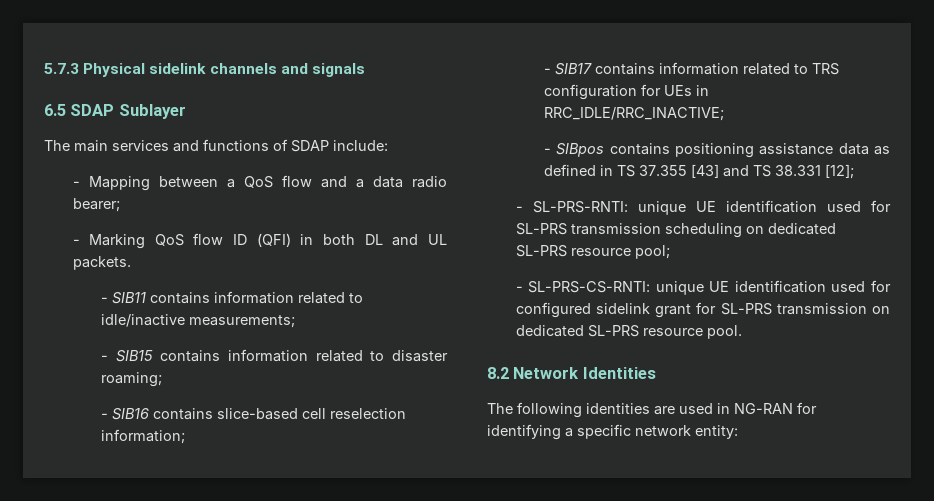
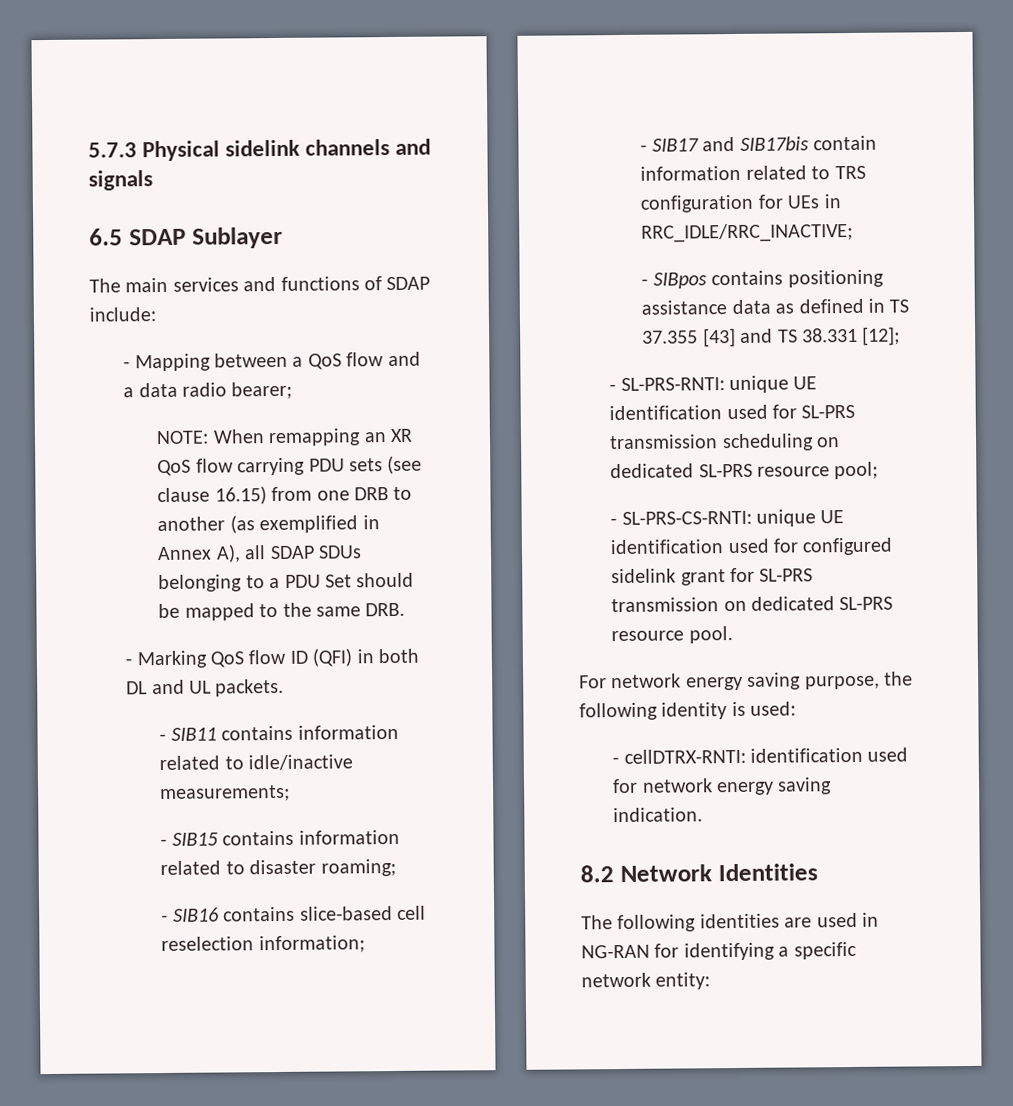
+ NOTE: When remapping an XR QoS flow carrying PDU sets (see clause 16.15) from one DRB to another (as exemplified in Annex A), all SDAP SDUs belonging to a PDU Set should be mapped to the same DRB.
- - SIB17 contains information related to TRS configuration for UEs in RRC_IDLE/RRC_INACTIVE;
+ - SIB17 and SIB17bis contain information related to TRS configuration for UEs in RRC_IDLE/RRC_INACTIVE;
+ For network energy saving purpose, the following identity is used:
+ - cellDTRX-RNTI: identification used for network energy saving indication.

